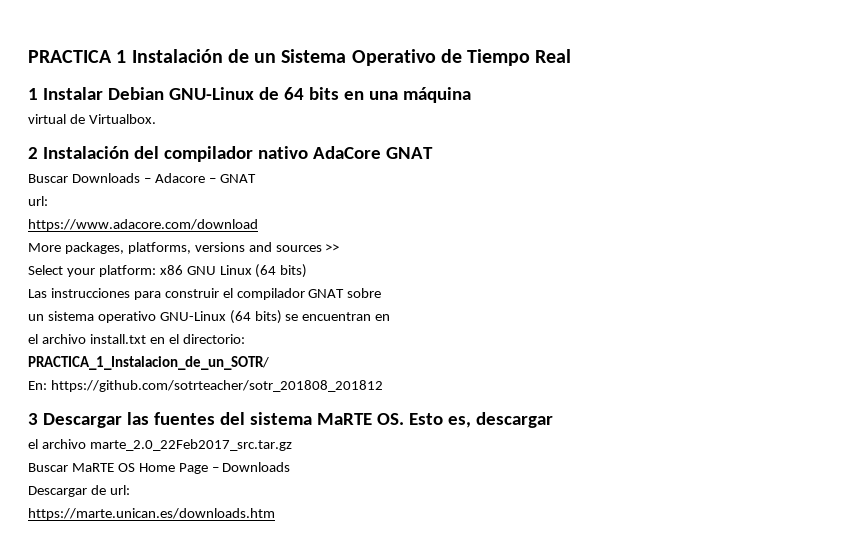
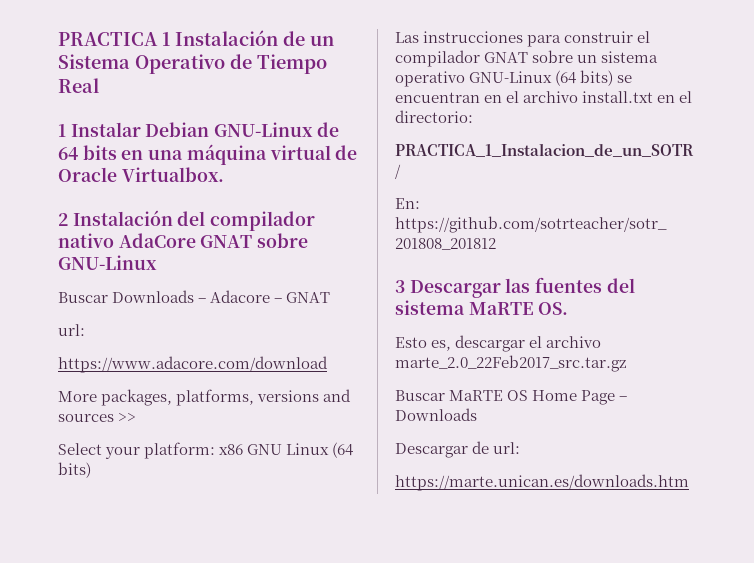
- 1 Instalar Debian GNU-Linux de 64 bits en una máquina
- virtual de Virtualbox.
+ 1 Instalar Debian GNU-Linux de 64 bits en una máquina virtual de Oracle Virtualbox.
- 2 Instalación del compilador nativo AdaCore GNAT
+ 2 Instalación del compilador nativo AdaCore GNAT sobre GNU-Linux
- Las instrucciones para construir el compilador GNAT sobre
- un sistema operativo GNU-Linux (64 bits) se encuentran en
- el archivo install.txt en el directorio:
+ Las instrucciones para construir el compilador GNAT sobre un sistema operativo GNU-Linux (64 bits) se encuentran en el archivo install.txt en el directorio:
- 3 Descargar las fuentes del sistema MaRTE OS. Esto es, descargar
- el archivo marte_2.0_22Feb2017_src.tar.gz
+ 3 Descargar las fuentes del sistema MaRTE OS.
+ Esto es, descargar el archivo marte_2.0_22Feb2017_src.tar.gz

